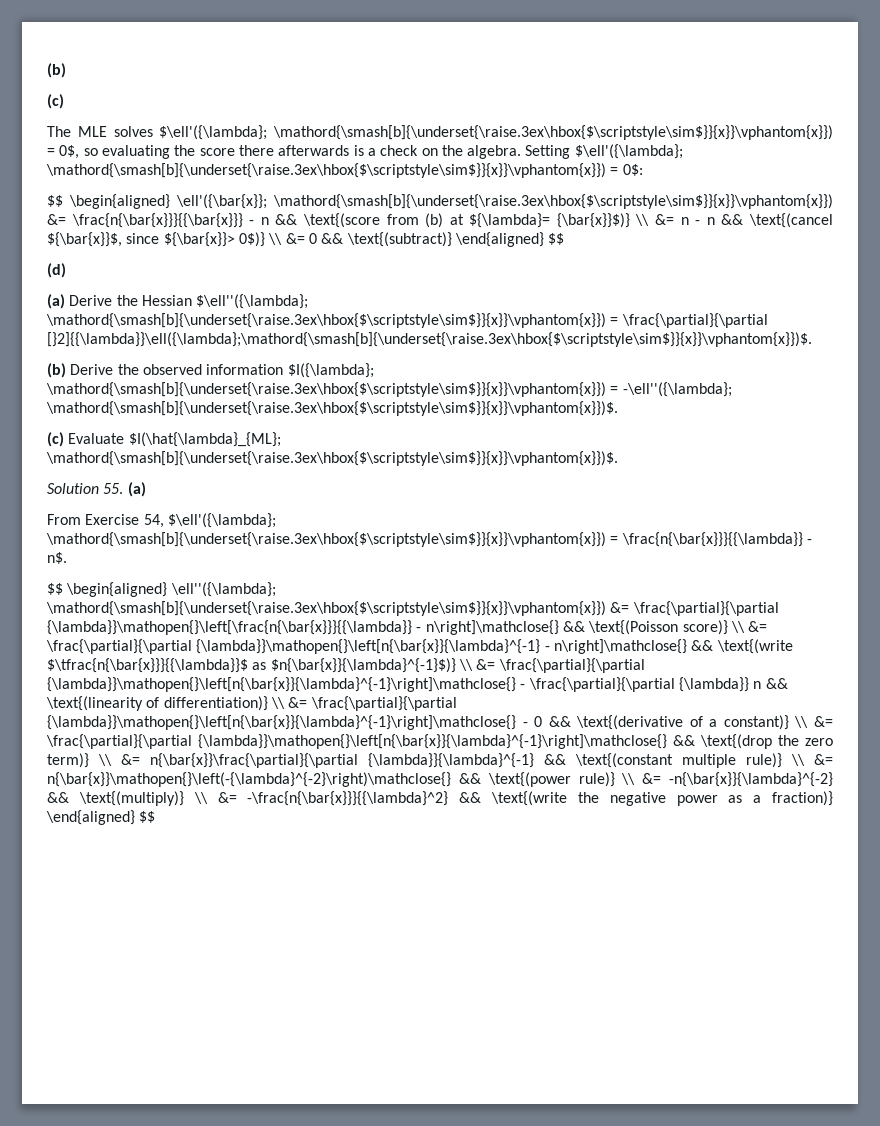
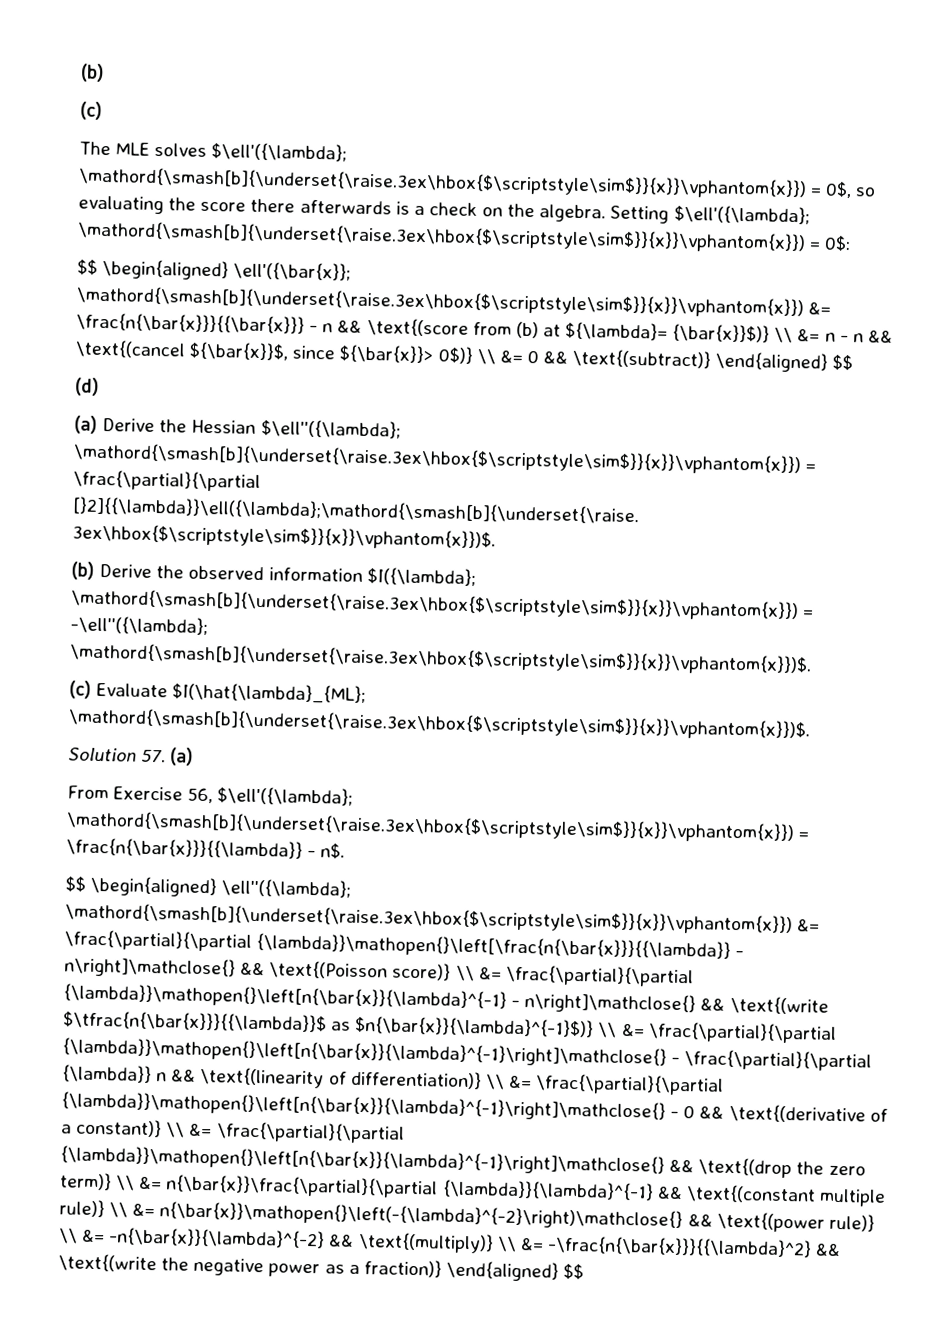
- Solution 55. (a)
+ Solution 57. (a)
- From Exercise 54, $\ell'({\lambda}; \mathord{\smash[b]{\underset{\raise.3ex\hbox{$\scriptstyle\sim$}}{x}}\vphantom{x}}) = \frac{n{\bar{x}}}{{\lambda}} - n$.
+ From Exercise 56, $\ell'({\lambda}; \mathord{\smash[b]{\underset{\raise.3ex\hbox{$\scriptstyle\sim$}}{x}}\vphantom{x}}) = \frac{n{\bar{x}}}{{\lambda}} - n$.

